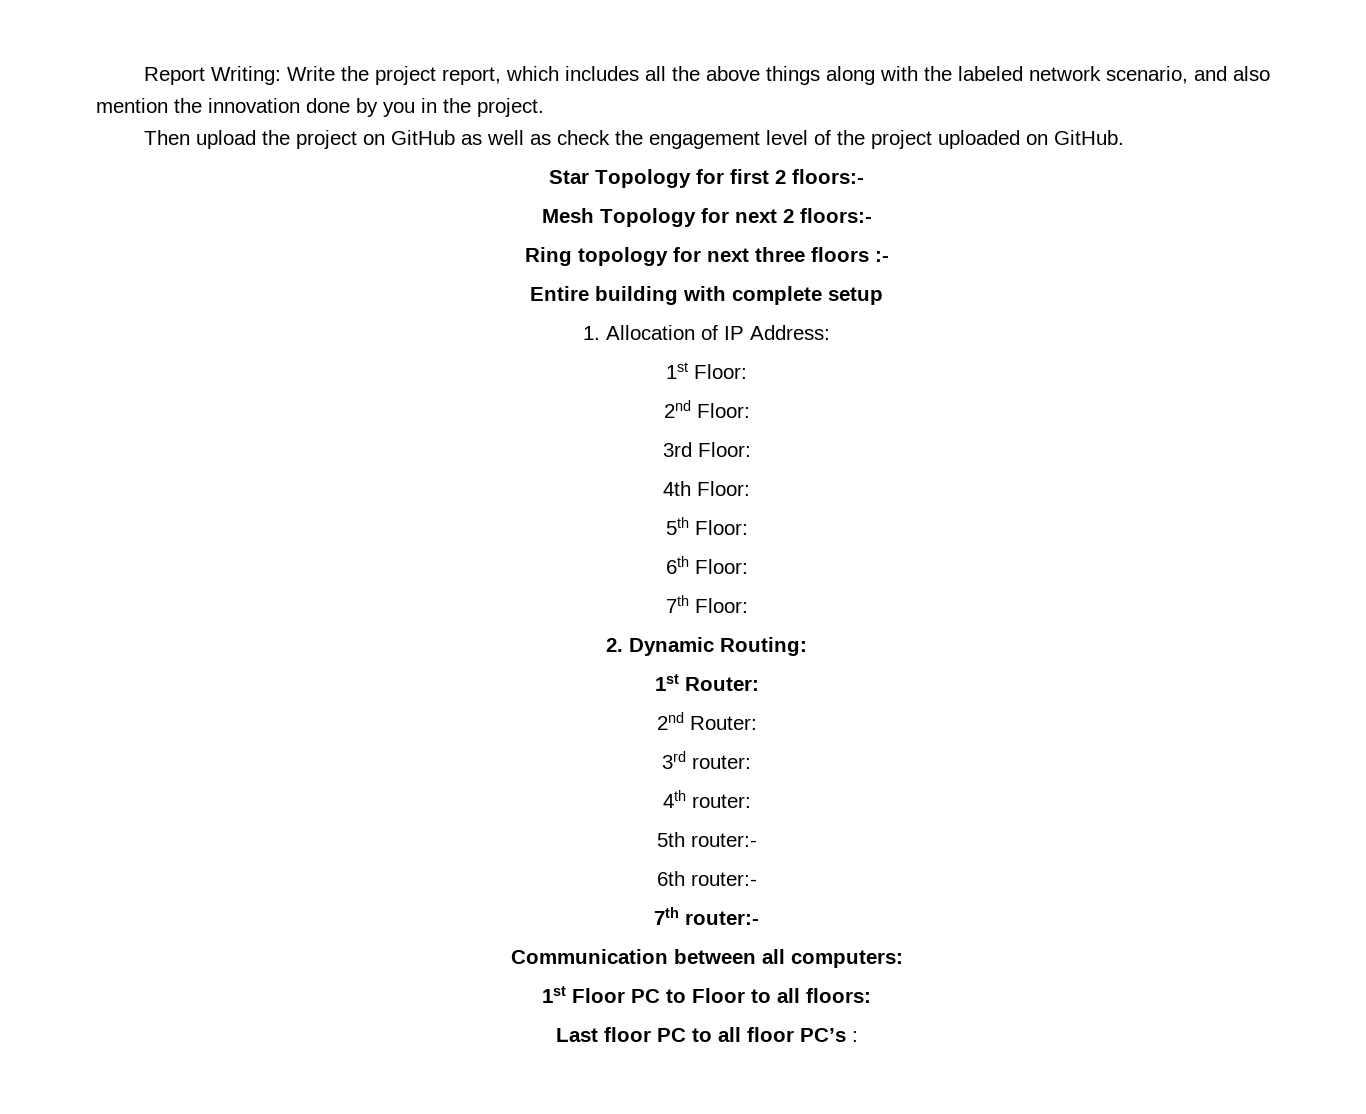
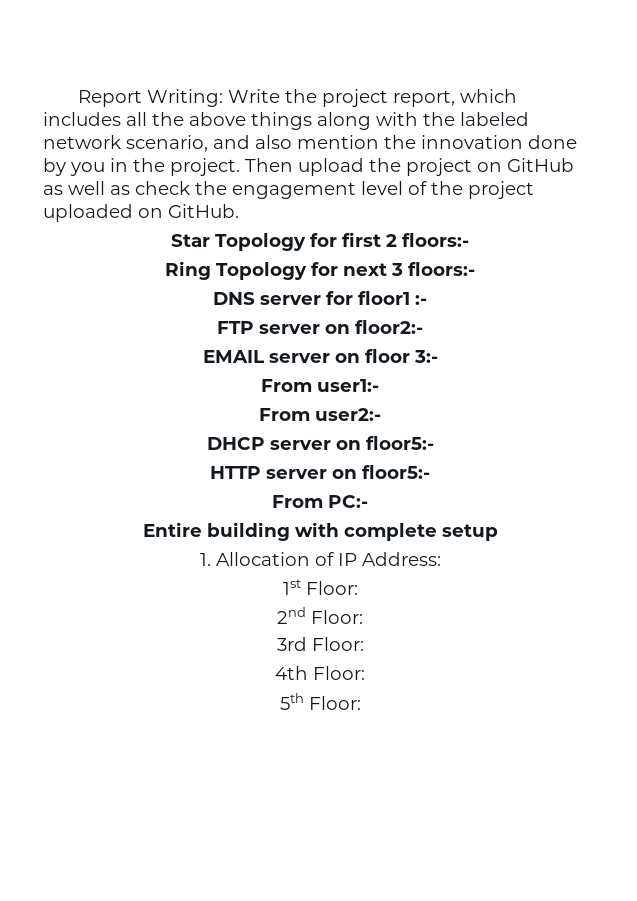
- Report Writing: Write the project report, which includes all the above things along with the labeled network scenario, and also mention the innovation done by you in the project.
- Then upload the project on GitHub as well as check the engagement level of the project uploaded on GitHub.
+ Report Writing: Write the project report, which includes all the above things along with the labeled network scenario, and also mention the innovation done by you in the project. Then upload the project on GitHub as well as check the engagement level of the project uploaded on GitHub.
- Mesh Topology for next 2 floors:-
- Ring topology for next three floors :-
+ Ring Topology for next 3 floors:-
+ DNS server for floor1 :-
+ FTP server on floor2:-
+ EMAIL server on floor 3:-
+ From user1:-
+ From user2:-
+ DHCP server on floor5:-
+ HTTP server on floor5:-
+ From PC:-
- 6th Floor:
- 7th Floor:
- 2. Dynamic Routing:
- 1st Router:
- 2nd Router:
- 3rd router:
- 4th router:
- 5th router:-
- 6th router:-
- 7th router:-
- Communication between all computers:
- 1st Floor PC to Floor to all floors:
- Last floor PC to all floor PC’s :

